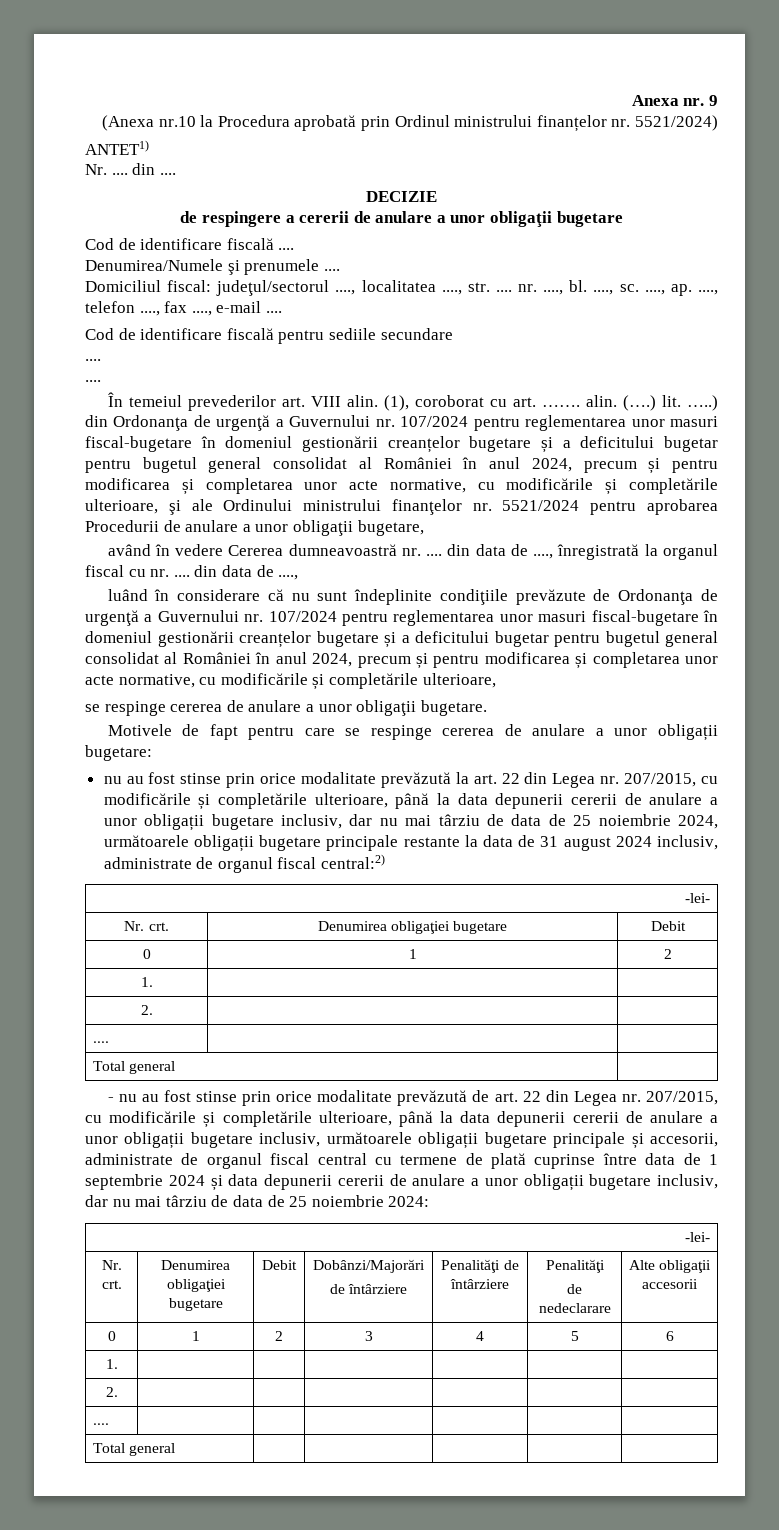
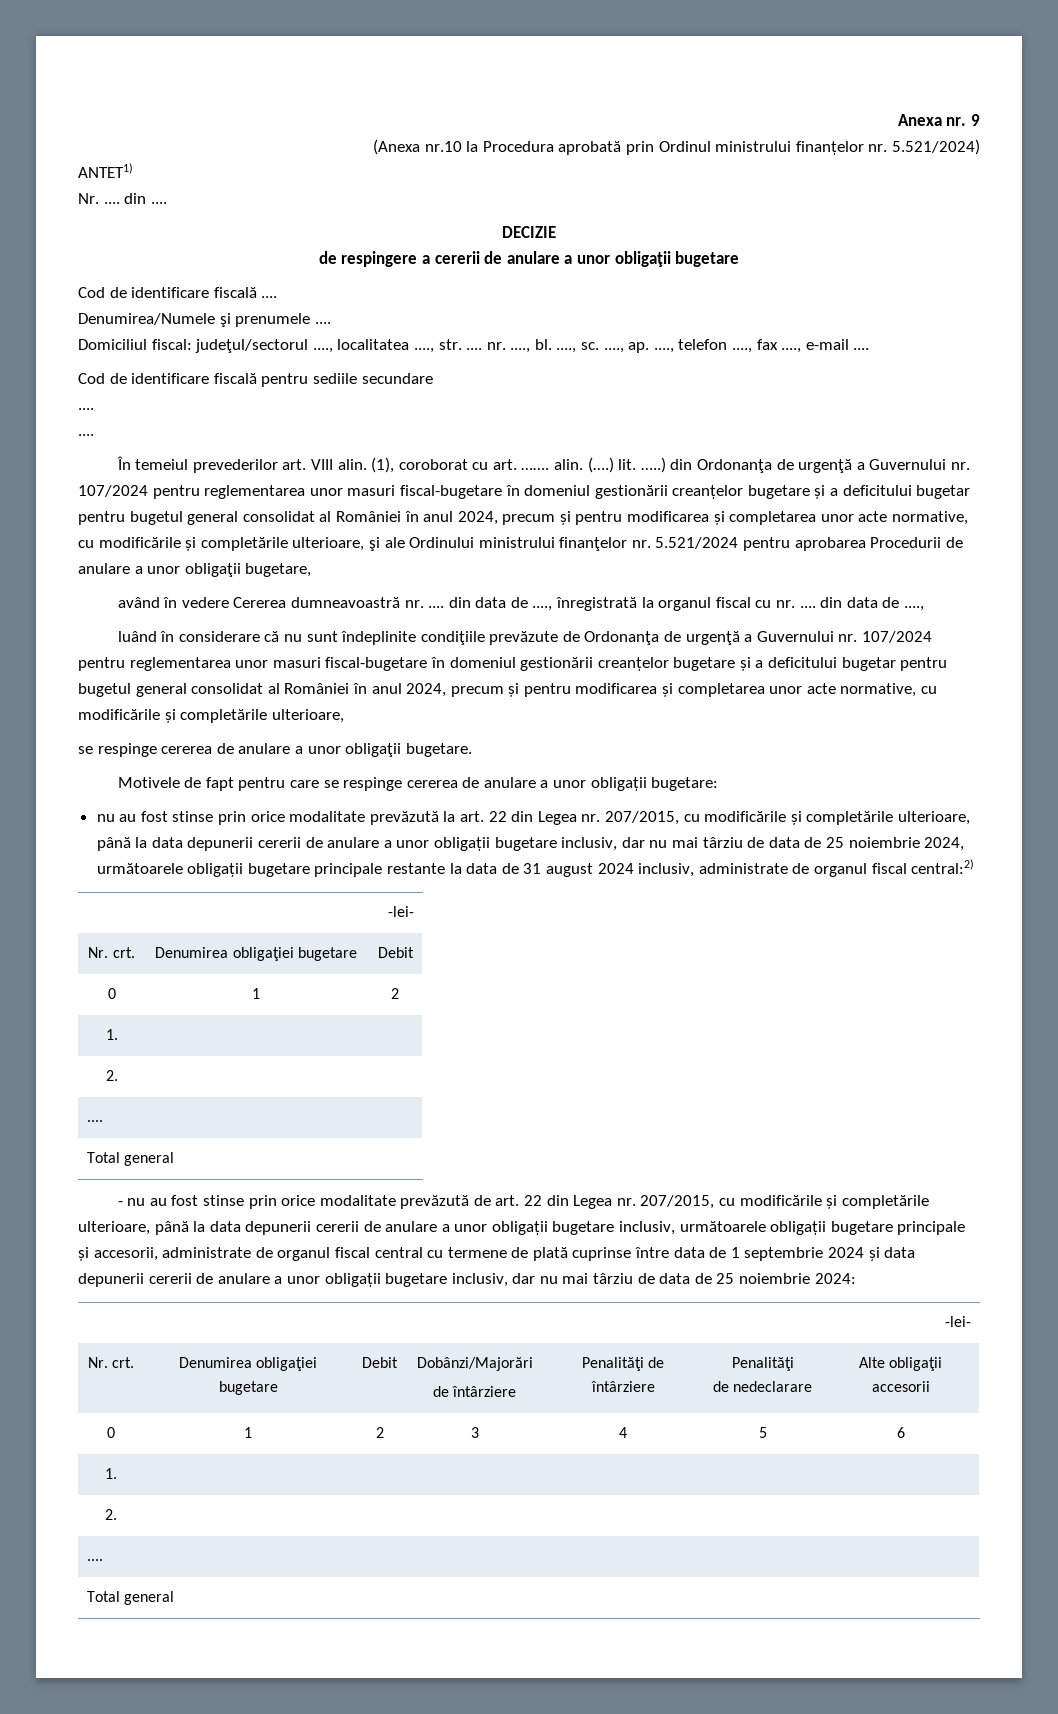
- (Anexa nr.10 la Procedura aprobată prin Ordinul ministrului finanțelor nr. 5521/2024)
+ (Anexa nr.10 la Procedura aprobată prin Ordinul ministrului finanțelor nr. 5.521/2024)
- …..) din Ordonanţa de urgenţă a Guvernului nr. 107/2024 pentru reglementarea unor masuri fiscal-bugetare în domeniul gestionării creanțelor bugetare și a deficitului bugetar pentru bugetul general consolidat al României în anul 2024, precum și pentru modificarea și completarea unor acte normative, cu modificările și completările ulterioare, şi ale Ordinului ministrului finanţelor nr. 5521/2024 pentru aprobarea Procedurii de anulare a unor obligaţii bugetare,
+ …..) din Ordonanţa de urgenţă a Guvernului nr. 107/2024 pentru reglementarea unor masuri fiscal-bugetare în domeniul gestionării creanțelor bugetare și a deficitului bugetar pentru bugetul general consolidat al României în anul 2024, precum și pentru modificarea și completarea unor acte normative, cu modificările și completările ulterioare, şi ale Ordinului ministrului finanţelor nr. 5.521/2024 pentru aprobarea Procedurii de anulare a unor obligaţii bugetare,

